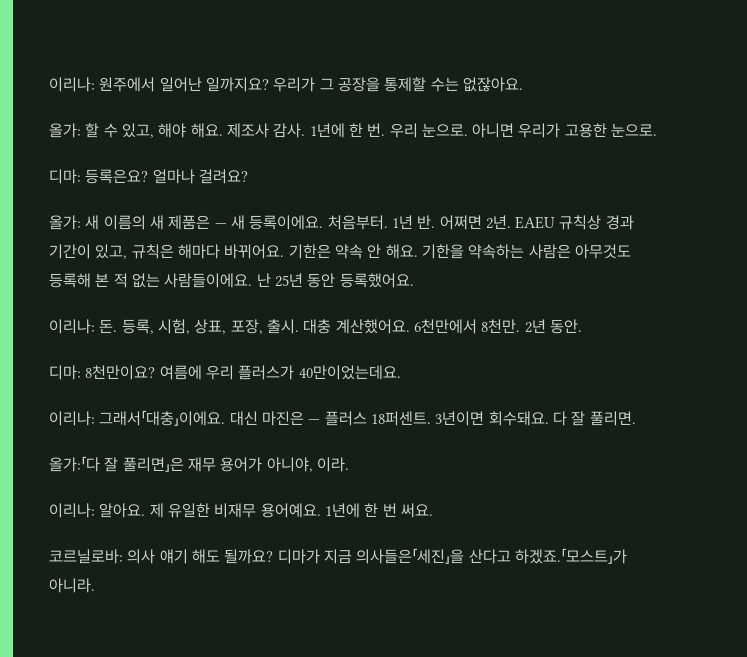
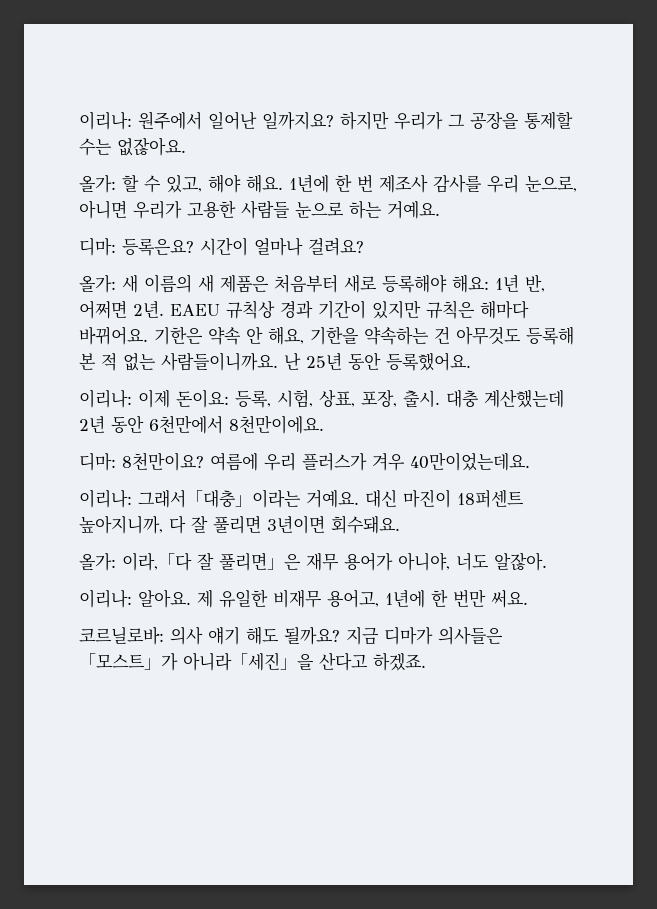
- 우리가 그 공장을 통제할 수는 없잖아요.
+ 하지만 우리가 그 공장을 통제할 수는 없잖아요.
- 제조사 감사. 1년에 한 번. 우리 눈으로. 아니면 우리가 고용한 눈으로.
+ 1년에 한 번 제조사 감사를 우리 눈으로, 아니면 우리가 고용한 사람들 눈으로 하는 거예요.
- 얼마나 걸려요?
+ 시간이 얼마나 걸려요?
- 올가: 새 이름의 새 제품은 — 새 등록이에요. 처음부터. 1년 반. 어쩌면 2년.
+ 올가: 새 이름의 새 제품은 처음부터 새로 등록해야 해요: 1년 반, 어쩌면 2년.
- EAEU 규칙상 경과 기간이 있고, 규칙은 해마다 바뀌어요.
+ EAEU 규칙상 경과 기간이 있지만 규칙은 해마다 바뀌어요.
- 기한은 약속 안 해요. 기한을 약속하는 사람은 아무것도 등록해 본 적 없는 사람들이에요.
+ 기한은 약속 안 해요, 기한을 약속하는 건 아무것도 등록해 본 적 없는 사람들이니까요.
- 이리나: 돈. 등록, 시험, 상표, 포장, 출시.
+ 이리나: 이제 돈이요: 등록, 시험, 상표, 포장, 출시.
- 대충 계산했어요. 6천만에서 8천만. 2년 동안.
+ 대충 계산했는데 2년 동안 6천만에서 8천만이에요.
- 여름에 우리 플러스가 40만이었는데요.
+ 여름에 우리 플러스가 겨우 40만이었는데요.
- 이리나: 그래서「대충」이에요. 대신 마진은 — 플러스 18퍼센트. 3년이면 회수돼요. 다 잘 풀리면.
- 올가:「다 잘 풀리면」은 재무 용어가 아니야, 이라.
+ 이리나: 그래서「대충」이라는 거예요. 대신 마진이 18퍼센트 높아지니까, 다 잘 풀리면 3년이면 회수돼요.
+ 올가: 이라,「다 잘 풀리면」은 재무 용어가 아니야, 너도 알잖아.
- 제 유일한 비재무 용어예요. 1년에 한 번 써요.
+ 제 유일한 비재무 용어고, 1년에 한 번만 써요.
- 디마가 지금 의사들은「세진」을 산다고 하겠죠.「모스트」가 아니라.
+ 지금 디마가 의사들은「모스트」가 아니라「세진」을 산다고 하겠죠.

